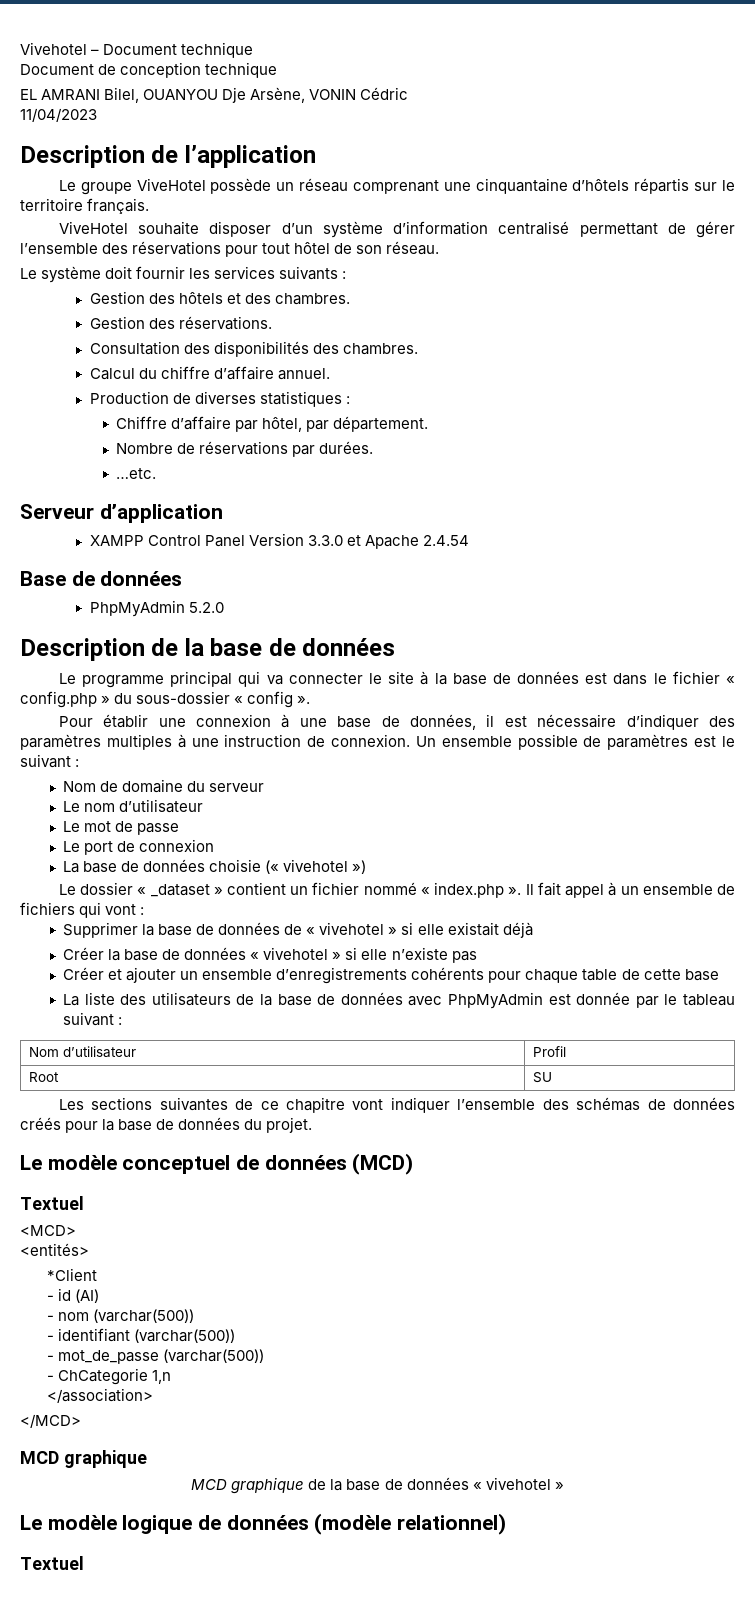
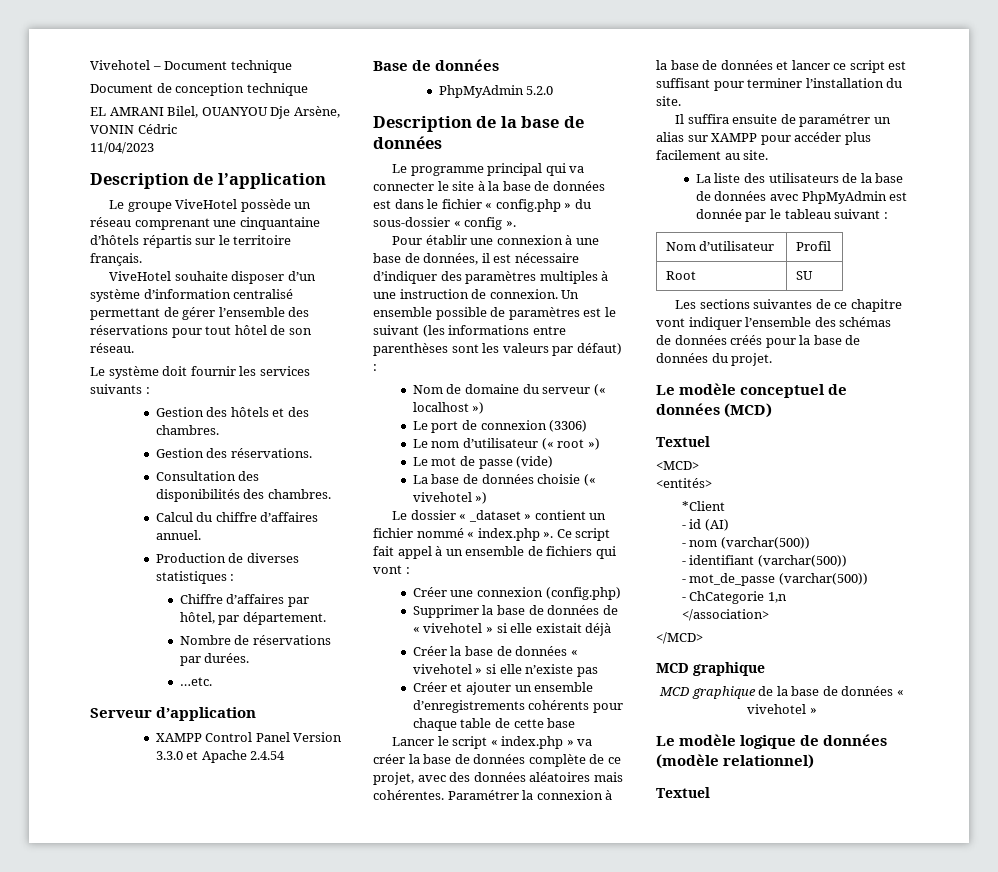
- Calcul du chiffre d’affaire annuel.
+ Calcul du chiffre d’affaires annuel.
- Chiffre d’affaire par hôtel, par département.
+ Chiffre d’affaires par hôtel, par département.
- Un ensemble possible de paramètres est le suivant :
+ Un ensemble possible de paramètres est le suivant (les informations entre parenthèses sont les valeurs par défaut) :
- Nom de domaine du serveur
+ Nom de domaine du serveur (« localhost »)
+ Le port de connexion (3306)
- Le nom d’utilisateur
+ Le nom d’utilisateur (« root »)
- Le mot de passe
- Le port de connexion
+ Le mot de passe (vide)
- Il fait appel à un ensemble de fichiers qui vont :
+ Ce script fait appel à un ensemble de fichiers qui vont :
+ Créer une connexion (config.php)
+ Lancer le script « index.php » va créer la base de données complète de ce projet, avec des données aléatoires mais cohérentes. Paramétrer la connexion à la base de données et lancer ce script est suffisant pour terminer l’installation du site.
+ Il suffira ensuite de paramétrer un alias sur XAMPP pour accéder plus facilement au site.

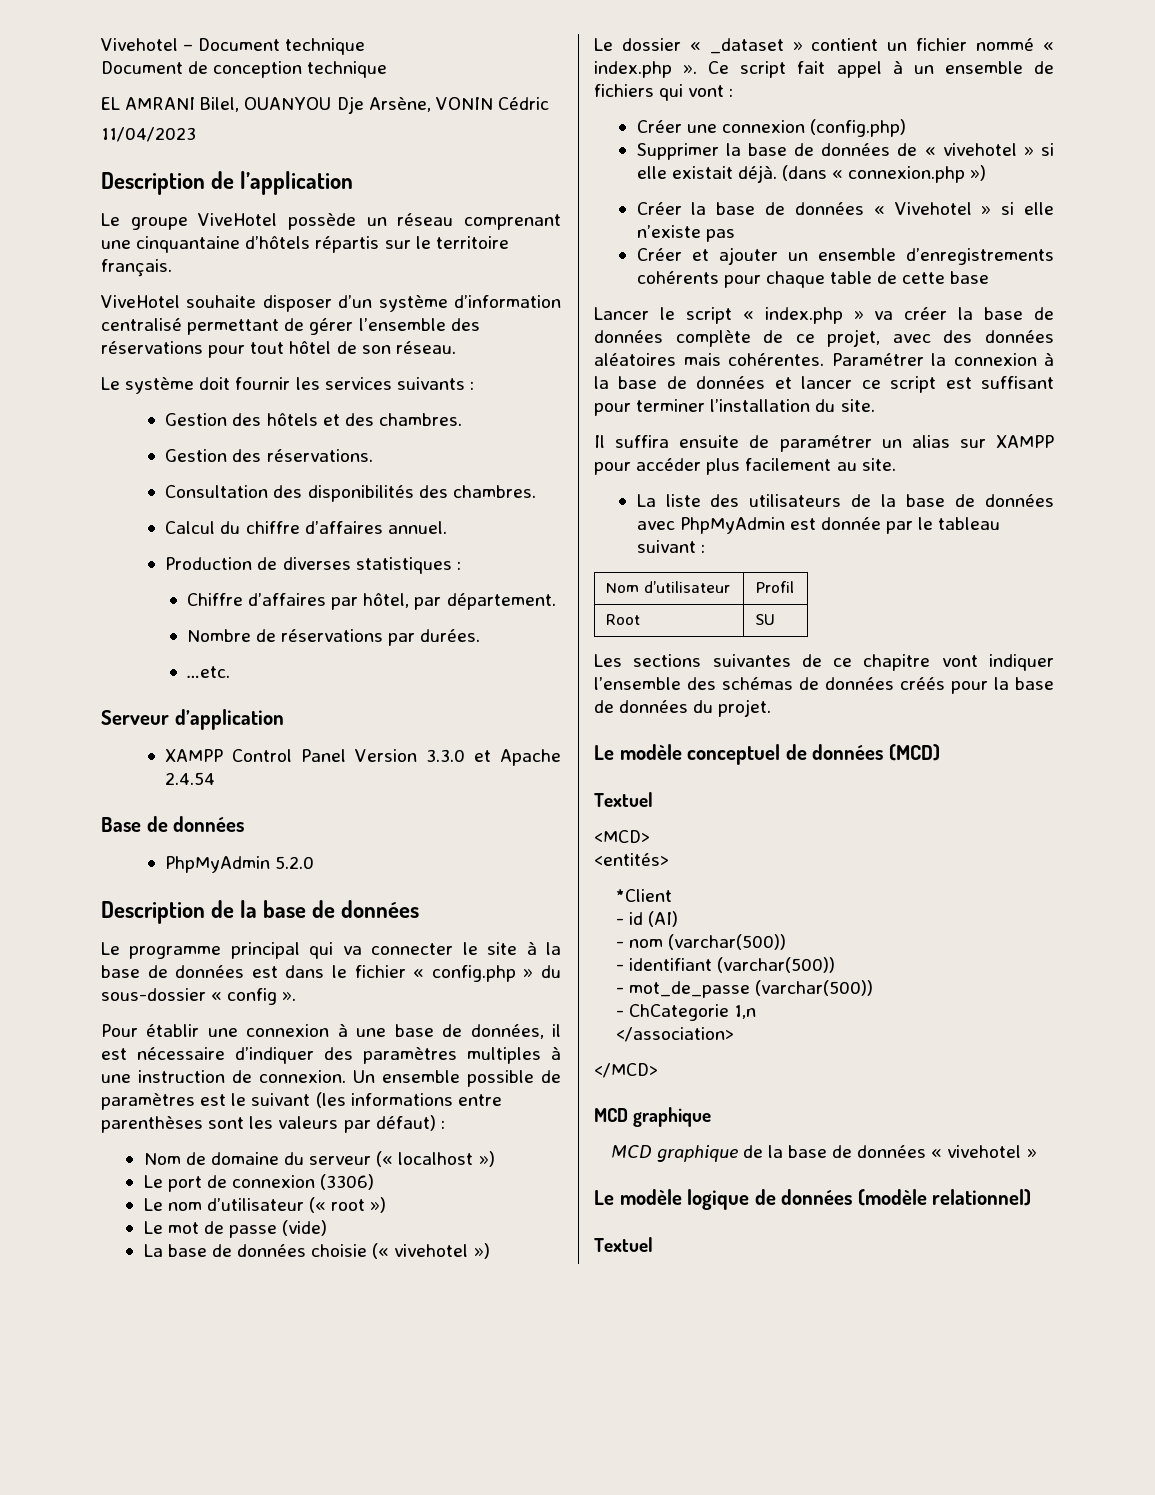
- Supprimer la base de données de « vivehotel » si elle existait déjà
+ Supprimer la base de données de « vivehotel » si elle existait déjà. (dans « connexion.php »)
- Créer la base de données « vivehotel » si elle n’existe pas
+ Créer la base de données « Vivehotel » si elle n’existe pas

